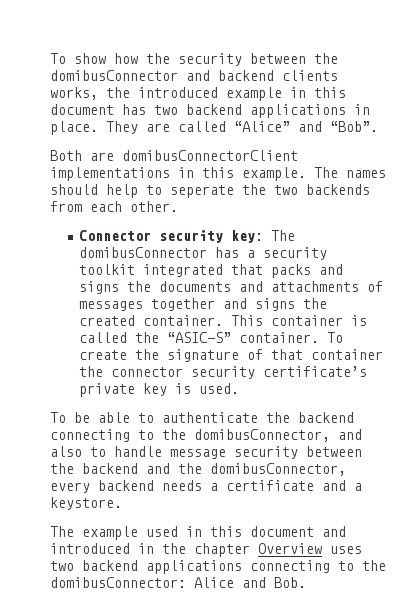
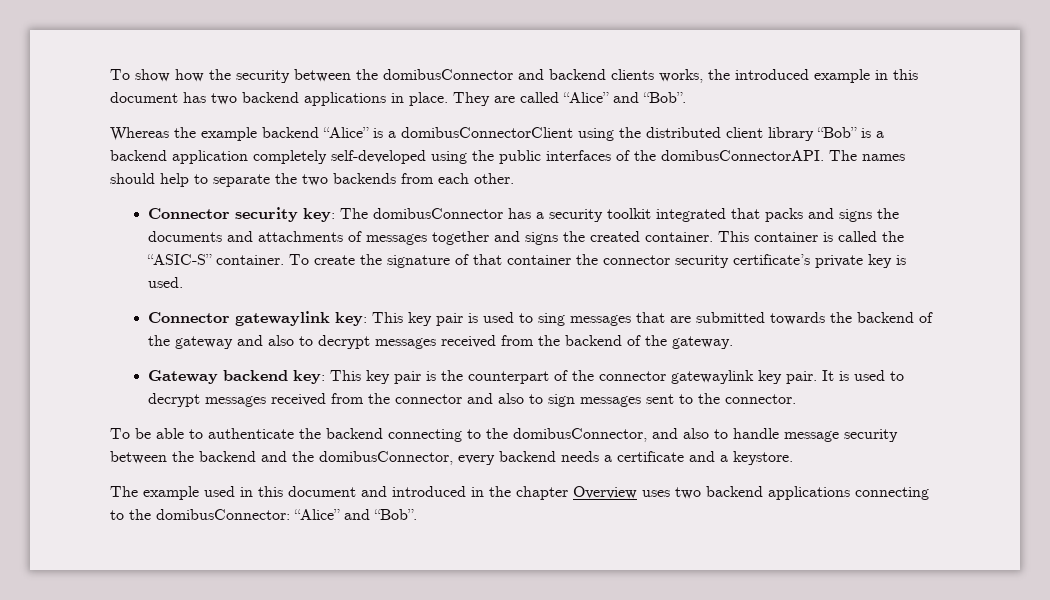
- Both are domibusConnectorClient implementations in this example.
+ Whereas the example backend “Alice” is a domibusConnectorClient using the distributed client library “Bob” is a backend application completely self-developed using the public interfaces of the domibusConnectorAPI.
- The names should help to seperate the two backends from each other.
+ The names should help to separate the two backends from each other.
+ Connector gatewaylink key: This key pair is used to sing messages that are submitted towards the backend of the gateway and also to decrypt messages received from the backend of the gateway.
+ Gateway backend key: This key pair is the counterpart of the connector gatewaylink key pair. It is used to decrypt messages received from the connector and also to sign messages sent to the connector.
- The example used in this document and introduced in the chapter Overview uses two backend applications connecting to the domibusConnector: Alice and Bob.
+ The example used in this document and introduced in the chapter Overview uses two backend applications connecting to the domibusConnector: “Alice” and “Bob”.

